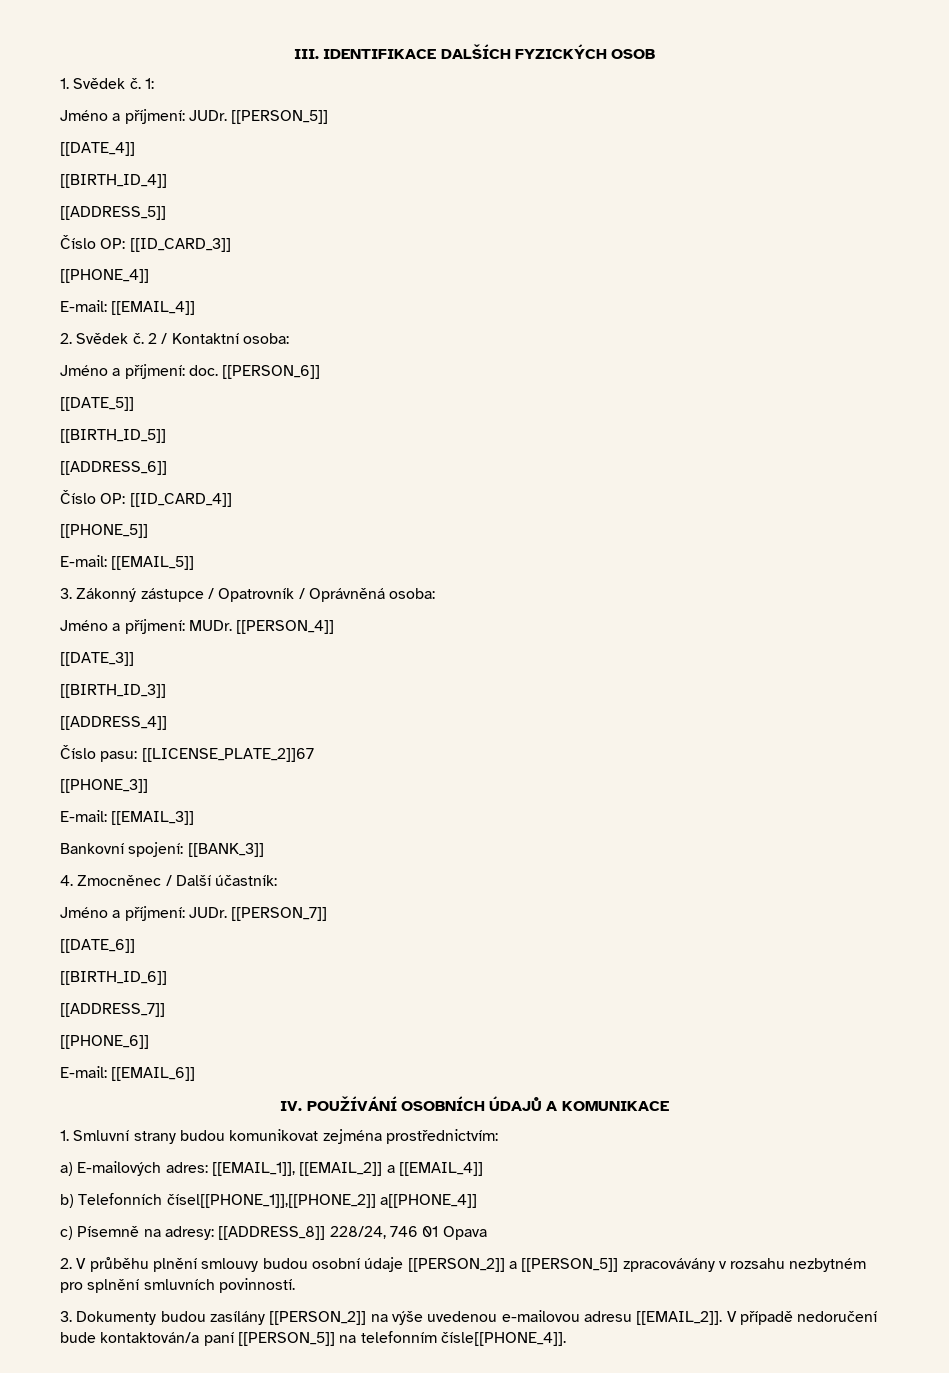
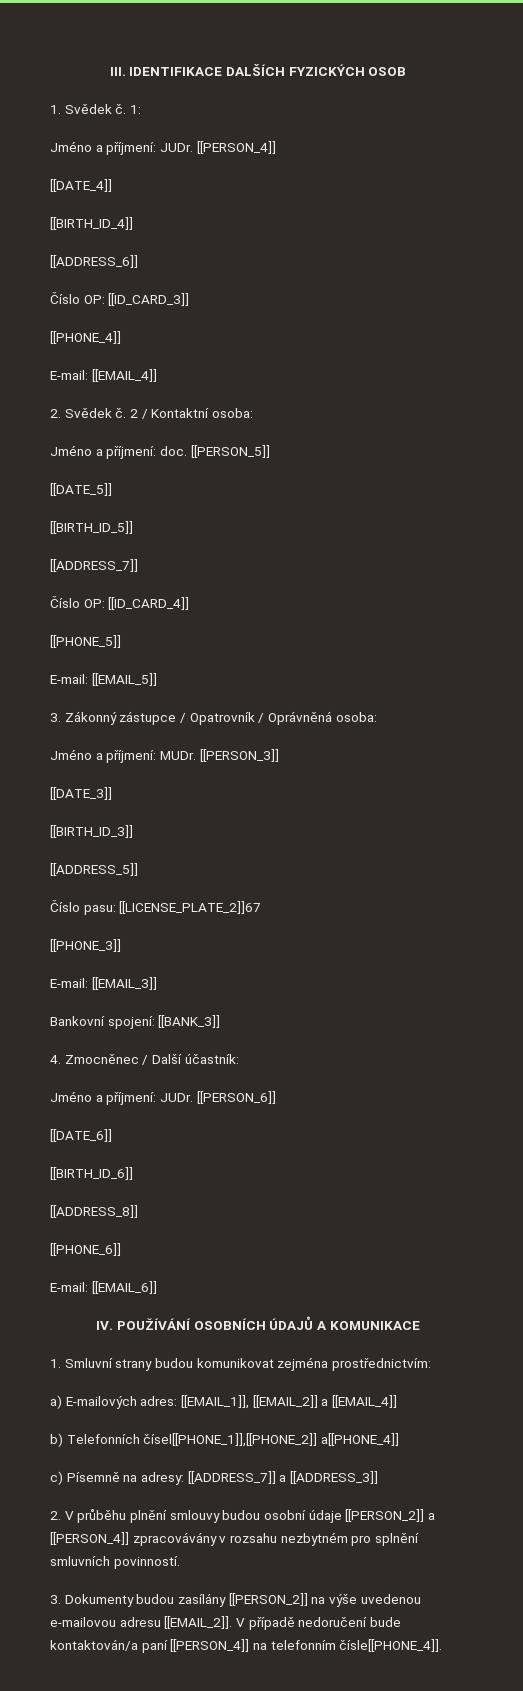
- Jméno a příjmení: JUDr. [[PERSON_5]]
+ Jméno a příjmení: JUDr. [[PERSON_4]]
- [[ADDRESS_5]]
+ [[ADDRESS_6]]
- [[PERSON_6]]
+ [[PERSON_5]]
  [[BIRTH_ID_5]]
- [[ADDRESS_6]]
+ [[ADDRESS_7]]
- [[PERSON_4]]
+ [[PERSON_3]]
- [[ADDRESS_4]]
+ [[ADDRESS_5]]
- [[PERSON_7]]
+ [[PERSON_6]]
- [[ADDRESS_7]]
+ [[ADDRESS_8]]
- c) Písemně na adresy: [[ADDRESS_8]] 228/24, 746 01 Opava
+ c) Písemně na adresy: [[ADDRESS_7]] a [[ADDRESS_3]]
- 2. V průběhu plnění smlouvy budou osobní údaje [[PERSON_2]] a [[PERSON_5]] zpracovávány v rozsahu nezbytném pro splnění smluvních povinností.
+ 2. V průběhu plnění smlouvy budou osobní údaje [[PERSON_2]] a [[PERSON_4]] zpracovávány v rozsahu nezbytném pro splnění smluvních povinností.
- V případě nedoručení bude kontaktován/a paní [[PERSON_5]] na telefonním čísle[[PHONE_4]].
+ V případě nedoručení bude kontaktován/a paní [[PERSON_4]] na telefonním čísle[[PHONE_4]].

